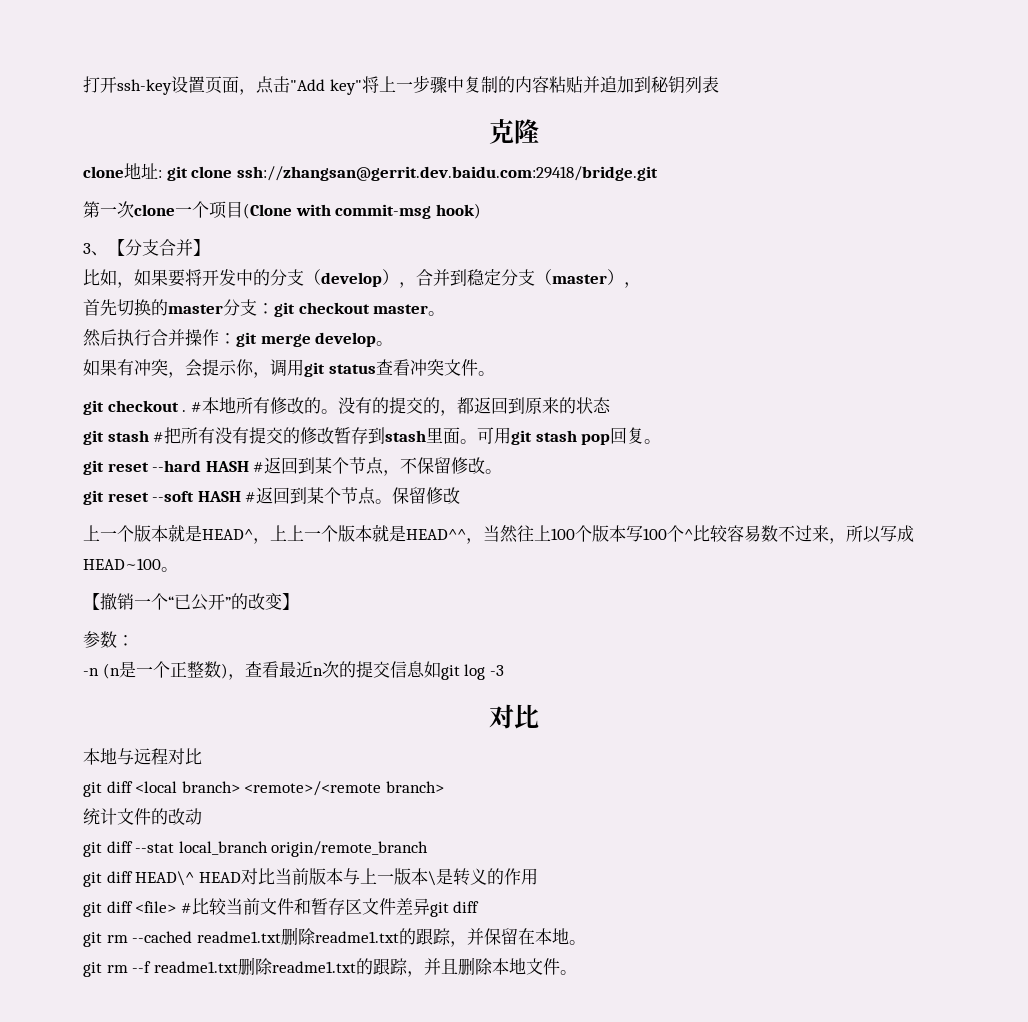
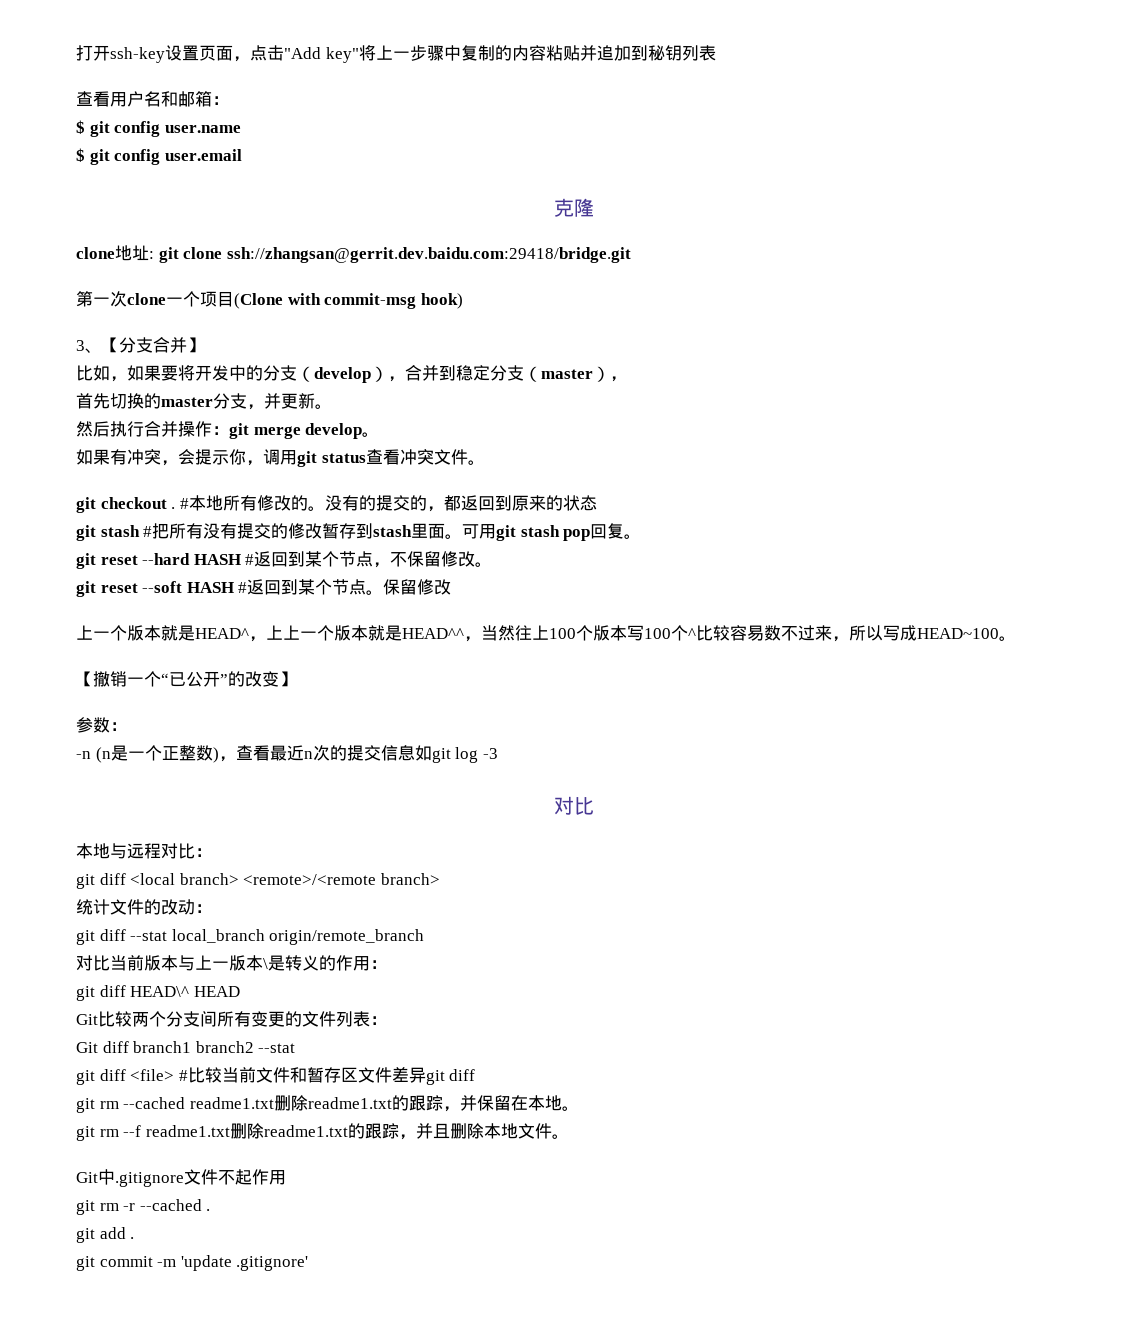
+ 查看用户名和邮箱：
+ $ git config user.name
+ $ git config user.email
- 首先切换的master分支：git checkout master。
+ 首先切换的master分支，并更新。
- 本地与远程对比
+ 本地与远程对比：
- 统计文件的改动
+ 统计文件的改动：
- git diff HEAD\^ HEAD对比当前版本与上一版本\是转义的作用
+ 对比当前版本与上一版本\是转义的作用：
+ git diff HEAD\^ HEAD
+ Git比较两个分支间所有变更的文件列表：
+ Git diff branch1 branch2 --stat
+ Git中.gitignore文件不起作用
+ git rm -r --cached .
+ git add .
+ git commit -m 'update .gitignore'

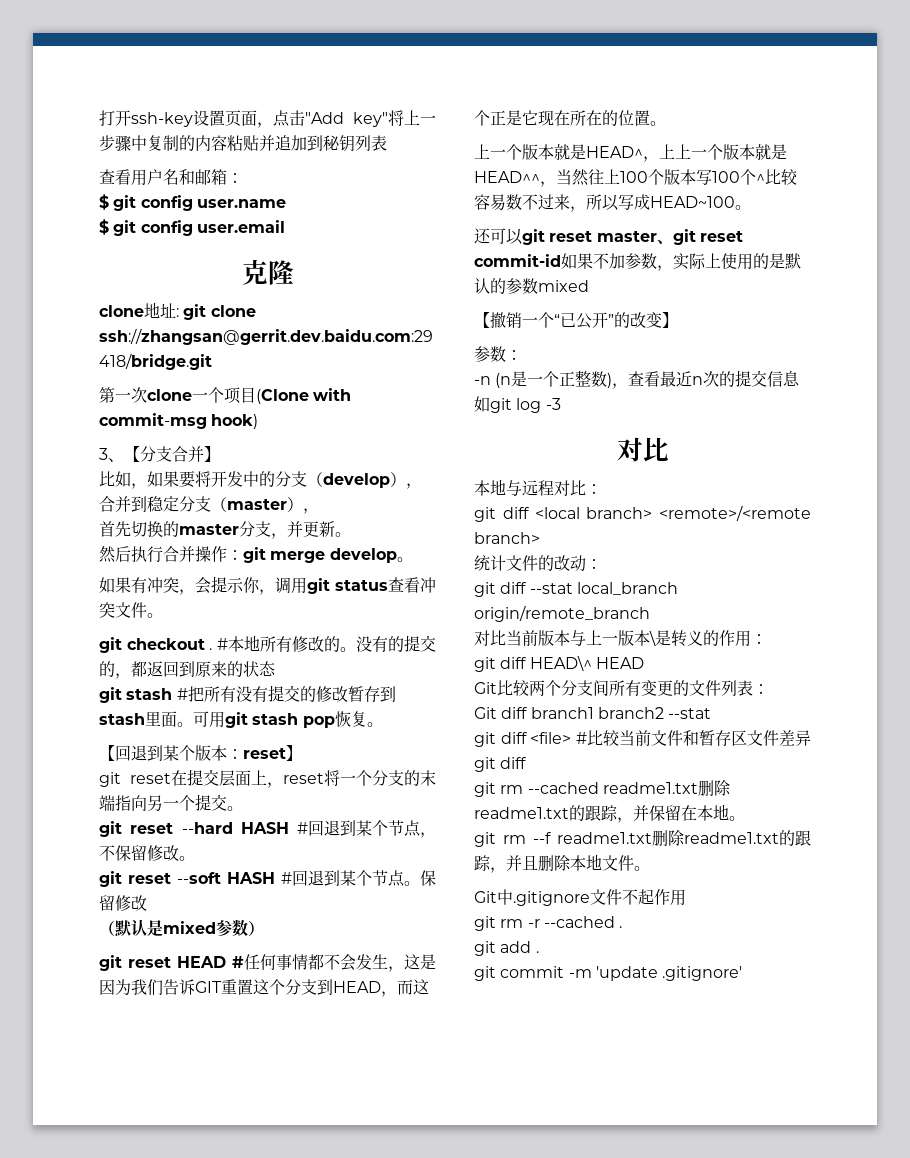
- 可用git stash pop回复。
+ 可用git stash pop恢复。
+ 【回退到某个版本：reset】
+ git reset在提交层面上，reset将一个分支的末端指向另一个提交。
- git reset --hard HASH #返回到某个节点，不保留修改。
+ git reset --hard HASH #回退到某个节点，不保留修改。
- git reset --soft HASH #返回到某个节点。
+ git reset --soft HASH #回退到某个节点。
+ （默认是mixed参数）
+ git reset HEAD #任何事情都不会发生，这是因为我们告诉GIT重置这个分支到HEAD，而这个正是它现在所在的位置。
+ 还可以git reset master、git reset commit-id如果不加参数，实际上使用的是默认的参数mixed

